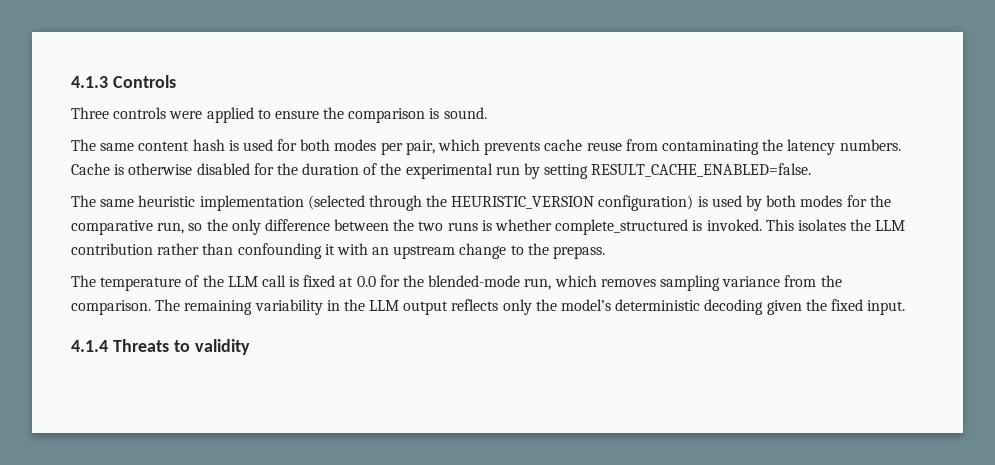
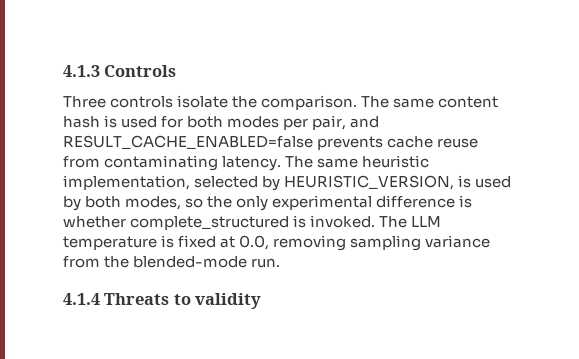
- Three controls were applied to ensure the comparison is sound.
- The same content hash is used for both modes per pair, which prevents cache reuse from contaminating the latency numbers. Cache is otherwise disabled for the duration of the experimental run by setting RESULT_CACHE_ENABLED=false.
- The same heuristic implementation (selected through the HEURISTIC_VERSION configuration) is used by both modes for the comparative run, so the only difference between the two runs is whether complete_structured is invoked.
+ Three controls isolate the comparison. The same content hash is used for both modes per pair, and RESULT_CACHE_ENABLED=false prevents cache reuse from contaminating latency. The same heuristic implementation, selected by HEURISTIC_VERSION, is used by both modes, so the only experimental difference is whether complete_structured is invoked.
- This isolates the LLM contribution rather than confounding it with an upstream change to the prepass.
- The temperature of the LLM call is fixed at 0.0 for the blended-mode run, which removes sampling variance from the comparison. The remaining variability in the LLM output reflects only the model’s deterministic decoding given the fixed input.
+ The LLM temperature is fixed at 0.0, removing sampling variance from the blended-mode run.

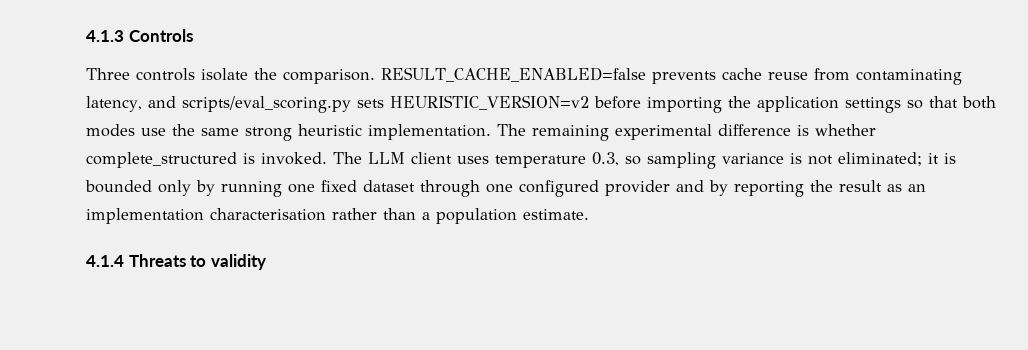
- The same content hash is used for both modes per pair, and RESULT_CACHE_ENABLED=false prevents cache reuse from contaminating latency. The same heuristic implementation, selected by HEURISTIC_VERSION, is used by both modes, so the only experimental difference is whether complete_structured is invoked.
+ RESULT_CACHE_ENABLED=false prevents cache reuse from contaminating latency, and scripts/eval_scoring.py sets HEURISTIC_VERSION=v2 before importing the application settings so that both modes use the same strong heuristic implementation. The remaining experimental difference is whether complete_structured is invoked.
- The LLM temperature is fixed at 0.0, removing sampling variance from the blended-mode run.
+ The LLM client uses temperature 0.3, so sampling variance is not eliminated; it is bounded only by running one fixed dataset through one configured provider and by reporting the result as an implementation characterisation rather than a population estimate.

